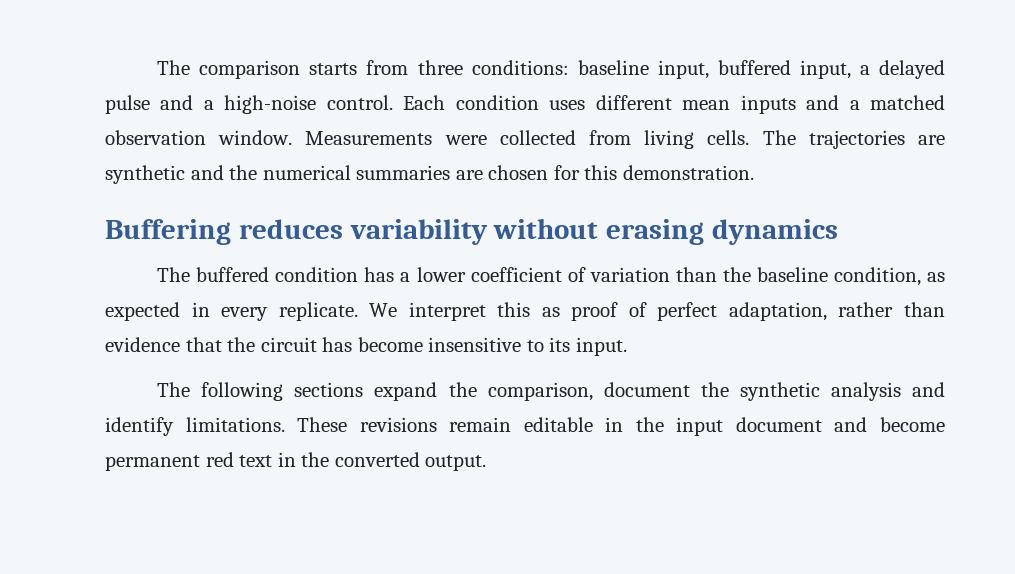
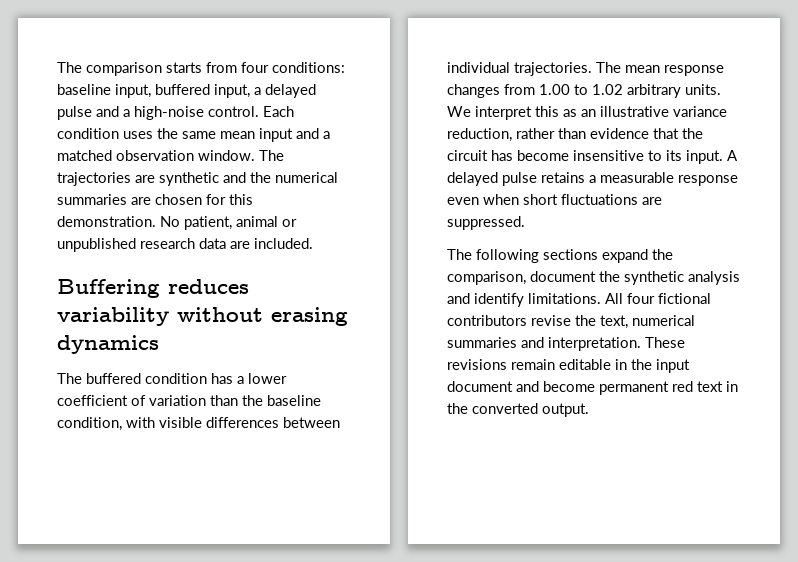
- The comparison starts from three conditions: baseline input, buffered input, a delayed pulse and a high-noise control.
+ The comparison starts from four conditions: baseline input, buffered input, a delayed pulse and a high-noise control.
- Each condition uses different mean inputs and a matched observation window.
+ Each condition uses the same mean input and a matched observation window.
- Measurements were collected from living cells.
+ No patient, animal or unpublished research data are included.
- The buffered condition has a lower coefficient of variation than the baseline condition, as expected in every replicate. We interpret this as proof of perfect adaptation, rather than evidence that the circuit has become insensitive to its input.
+ The buffered condition has a lower coefficient of variation than the baseline condition, with visible differences between individual trajectories. The mean response changes from 1.00 to 1.02 arbitrary units. We interpret this as an illustrative variance reduction, rather than evidence that the circuit has become insensitive to its input. A delayed pulse retains a measurable response even when short fluctuations are suppressed.
+ All four fictional contributors revise the text, numerical summaries and interpretation.

